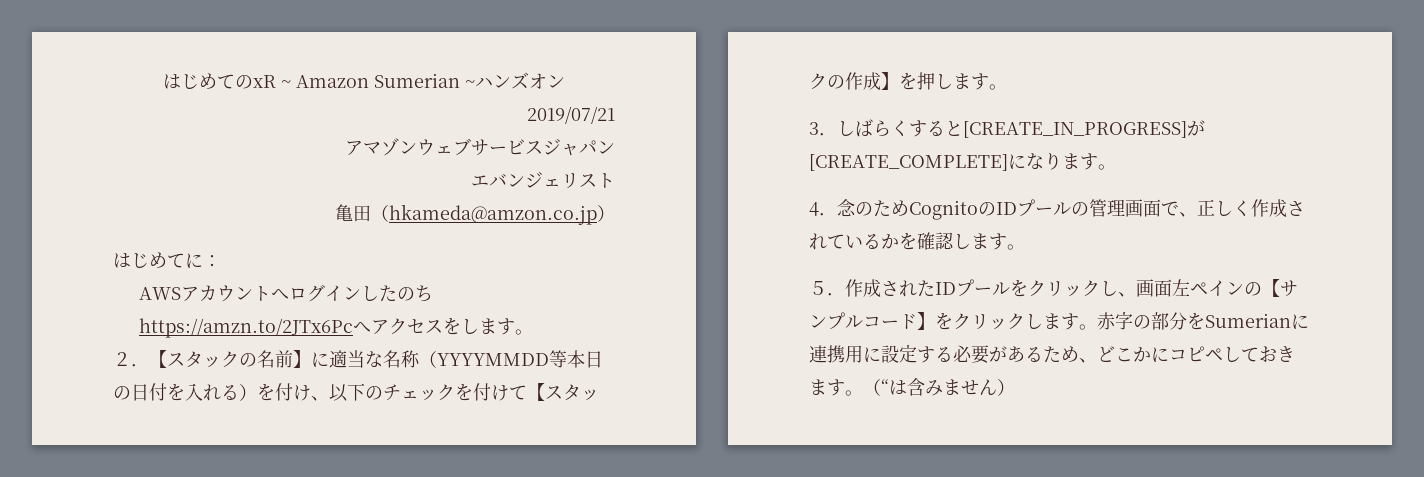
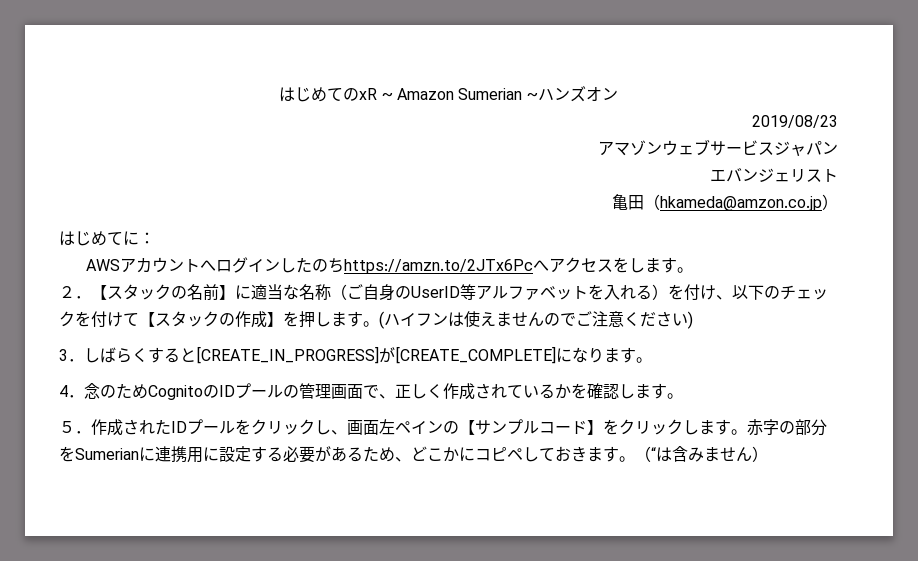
- 2019/07/21
+ 2019/08/23
- ２．【スタックの名前】に適当な名称（YYYYMMDD等本日の日付を入れる）を付け、以下のチェックを付けて【スタックの作成】を押します。
+ ２．【スタックの名前】に適当な名称（ご自身のUserID等アルファベットを入れる）を付け、以下のチェックを付けて【スタックの作成】を押します。(ハイフンは使えませんのでご注意ください)

